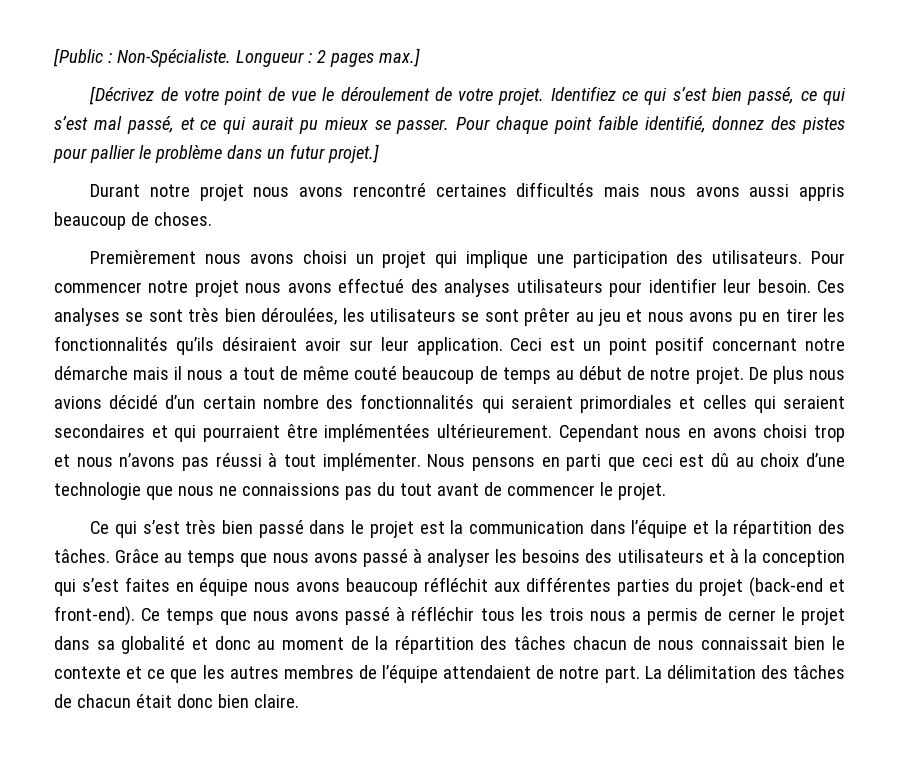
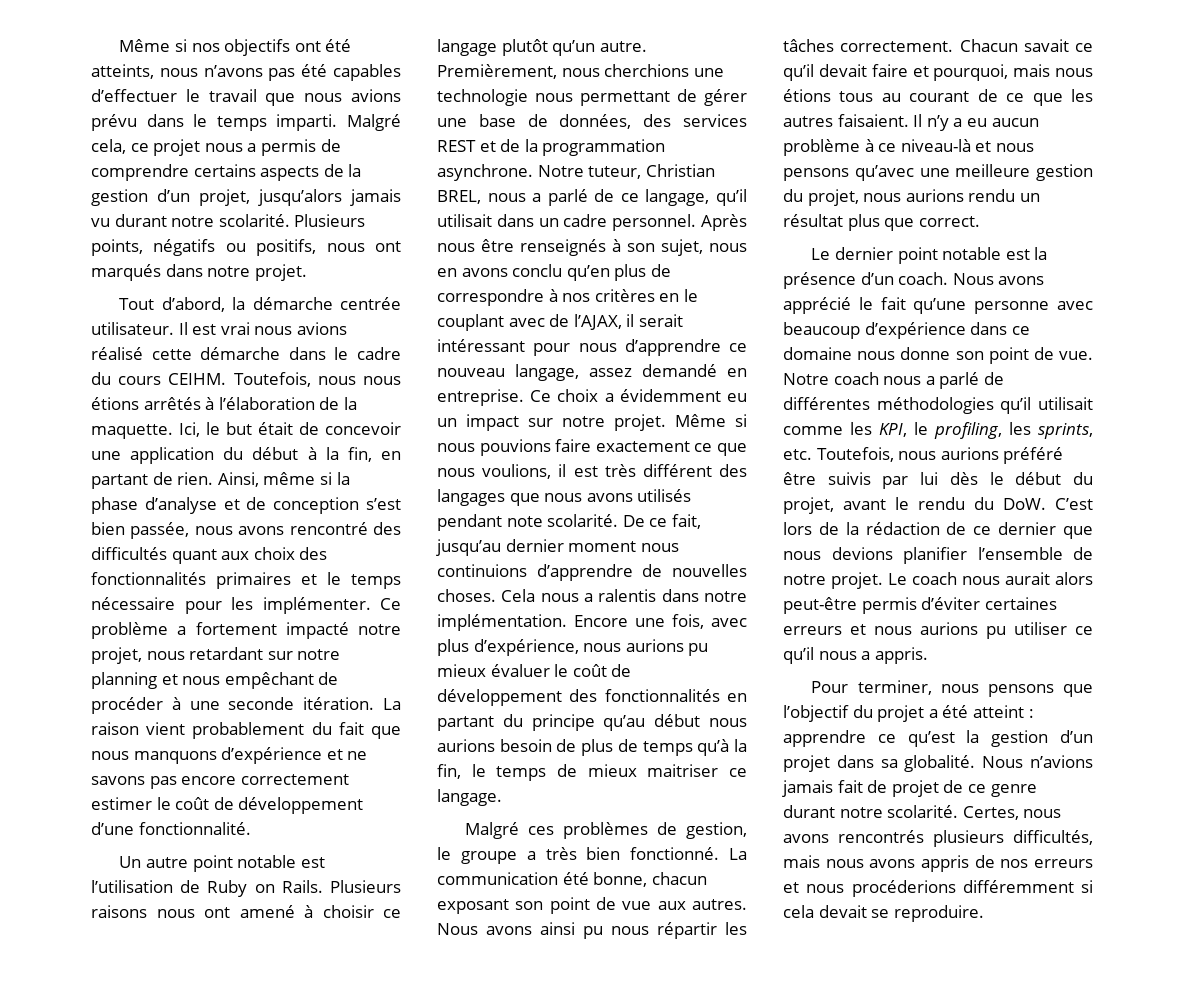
- [Public : Non-Spécialiste. Longueur : 2 pages max.]
- [Décrivez de votre point de vue le déroulement de votre projet. Identifiez ce qui s’est bien passé, ce qui s’est mal passé, et ce qui aurait pu mieux se passer. Pour chaque point faible identifié, donnez des pistes pour pallier le problème dans un futur projet.]
- Durant notre projet nous avons rencontré certaines difficultés mais nous avons aussi appris beaucoup de choses.
- Premièrement nous avons choisi un projet qui implique une participation des utilisateurs. Pour commencer notre projet nous avons effectué des analyses utilisateurs pour identifier leur besoin. Ces analyses se sont très bien déroulées, les utilisateurs se sont prêter au jeu et nous avons pu en tirer les fonctionnalités qu’ils désiraient avoir sur leur application. Ceci est un point positif concernant notre démarche mais il nous a tout de même couté beaucoup de temps au début de notre projet. De plus nous avions décidé d’un certain nombre des fonctionnalités qui seraient primordiales et celles qui seraient secondaires et qui pourraient être implémentées ultérieurement. Cependant nous en avons choisi trop et nous n’avons pas réussi à tout implémenter. Nous pensons en parti que ceci est dû au choix d’une technologie que nous ne connaissions pas du tout avant de commencer le projet.
- Ce qui s’est très bien passé dans le projet est la communication dans l’équipe et la répartition des tâches. Grâce au temps que nous avons passé à analyser les besoins des utilisateurs et à la conception qui s’est faites en équipe nous avons beaucoup réfléchit aux différentes parties du projet (back-end et front-end). Ce temps que nous avons passé à réfléchir tous les trois nous a permis de cerner le projet dans sa globalité et donc au moment de la répartition des tâches chacun de nous connaissait bien le contexte et ce que les autres membres de l’équipe attendaient de notre part. La délimitation des tâches de chacun était donc bien claire.
+ Même si nos objectifs ont été atteints, nous n’avons pas été capables d’effectuer le travail que nous avions prévu dans le temps imparti. Malgré cela, ce projet nous a permis de comprendre certains aspects de la gestion d’un projet, jusqu’alors jamais vu durant notre scolarité. Plusieurs points, négatifs ou positifs, nous ont marqués dans notre projet.
+ Tout d’abord, la démarche centrée utilisateur. Il est vrai nous avions réalisé cette démarche dans le cadre du cours CEIHM. Toutefois, nous nous étions arrêtés à l’élaboration de la maquette. Ici, le but était de concevoir une application du début à la fin, en partant de rien. Ainsi, même si la phase d’analyse et de conception s’est bien passée, nous avons rencontré des difficultés quant aux choix des fonctionnalités primaires et le temps nécessaire pour les implémenter. Ce problème a fortement impacté notre projet, nous retardant sur notre planning et nous empêchant de procéder à une seconde itération. La raison vient probablement du fait que nous manquons d’expérience et ne savons pas encore correctement estimer le coût de développement d’une fonctionnalité.
+ Un autre point notable est l’utilisation de Ruby on Rails. Plusieurs raisons nous ont amené à choisir ce langage plutôt qu’un autre. Premièrement, nous cherchions une technologie nous permettant de gérer une base de données, des services REST et de la programmation asynchrone. Notre tuteur, Christian BREL, nous a parlé de ce langage, qu’il utilisait dans un cadre personnel. Après nous être renseignés à son sujet, nous en avons conclu qu’en plus de correspondre à nos critères en le couplant avec de l’AJAX, il serait intéressant pour nous d’apprendre ce nouveau langage, assez demandé en entreprise. Ce choix a évidemment eu un impact sur notre projet. Même si nous pouvions faire exactement ce que nous voulions, il est très différent des langages que nous avons utilisés pendant note scolarité. De ce fait, jusqu’au dernier moment nous continuions d’apprendre de nouvelles choses. Cela nous a ralentis dans notre implémentation. Encore une fois, avec plus d’expérience, nous aurions pu mieux évaluer le coût de développement des fonctionnalités en partant du principe qu’au début nous aurions besoin de plus de temps qu’à la fin, le temps de mieux maitriser ce langage.
+ Malgré ces problèmes de gestion, le groupe a très bien fonctionné. La communication été bonne, chacun exposant son point de vue aux autres. Nous avons ainsi pu nous répartir les tâches correctement. Chacun savait ce qu’il devait faire et pourquoi, mais nous étions tous au courant de ce que les autres faisaient. Il n’y a eu aucun problème à ce niveau-là et nous pensons qu’avec une meilleure gestion du projet, nous aurions rendu un résultat plus que correct.
+ Le dernier point notable est la présence d’un coach. Nous avons apprécié le fait qu’une personne avec beaucoup d’expérience dans ce domaine nous donne son point de vue. Notre coach nous a parlé de différentes méthodologies qu’il utilisait comme les KPI, le profiling, les sprints, etc. Toutefois, nous aurions préféré être suivis par lui dès le début du projet, avant le rendu du DoW. C’est lors de la rédaction de ce dernier que nous devions planifier l’ensemble de notre projet. Le coach nous aurait alors peut-être permis d’éviter certaines erreurs et nous aurions pu utiliser ce qu’il nous a appris.
+ Pour terminer, nous pensons que l’objectif du projet a été atteint : apprendre ce qu’est la gestion d’un projet dans sa globalité. Nous n’avions jamais fait de projet de ce genre durant notre scolarité. Certes, nous avons rencontrés plusieurs difficultés, mais nous avons appris de nos erreurs et nous procéderions différemment si cela devait se reproduire.

